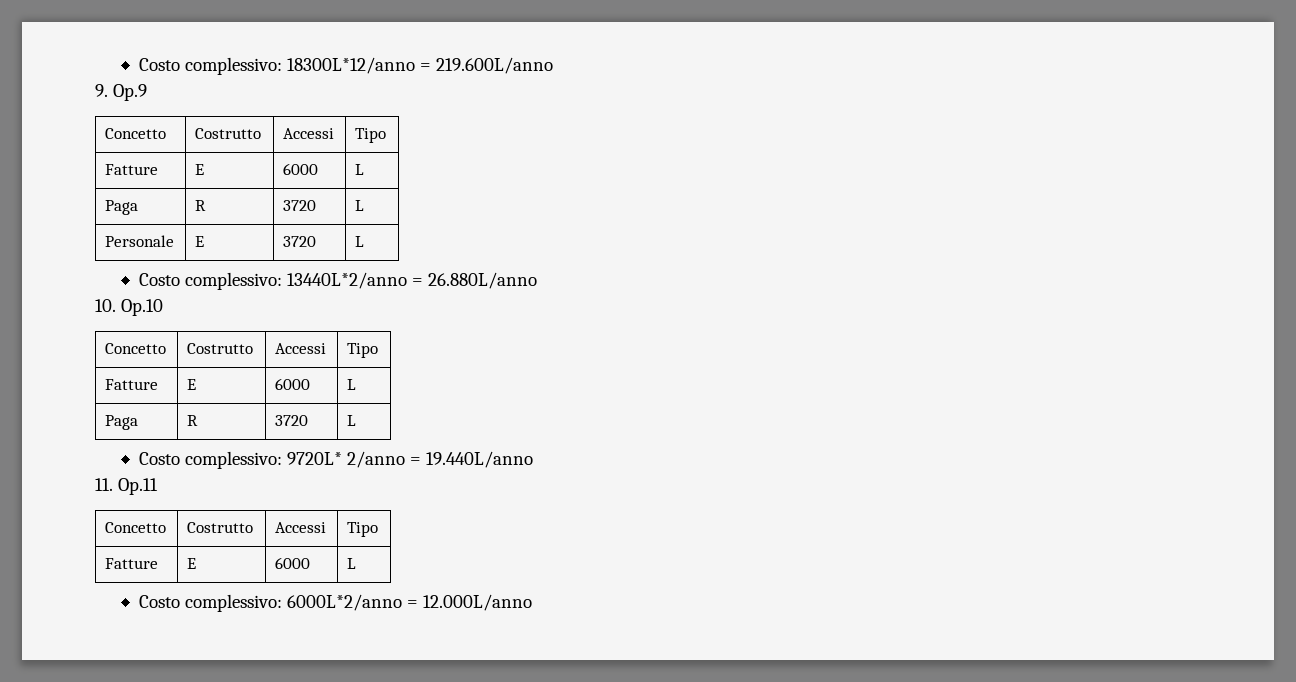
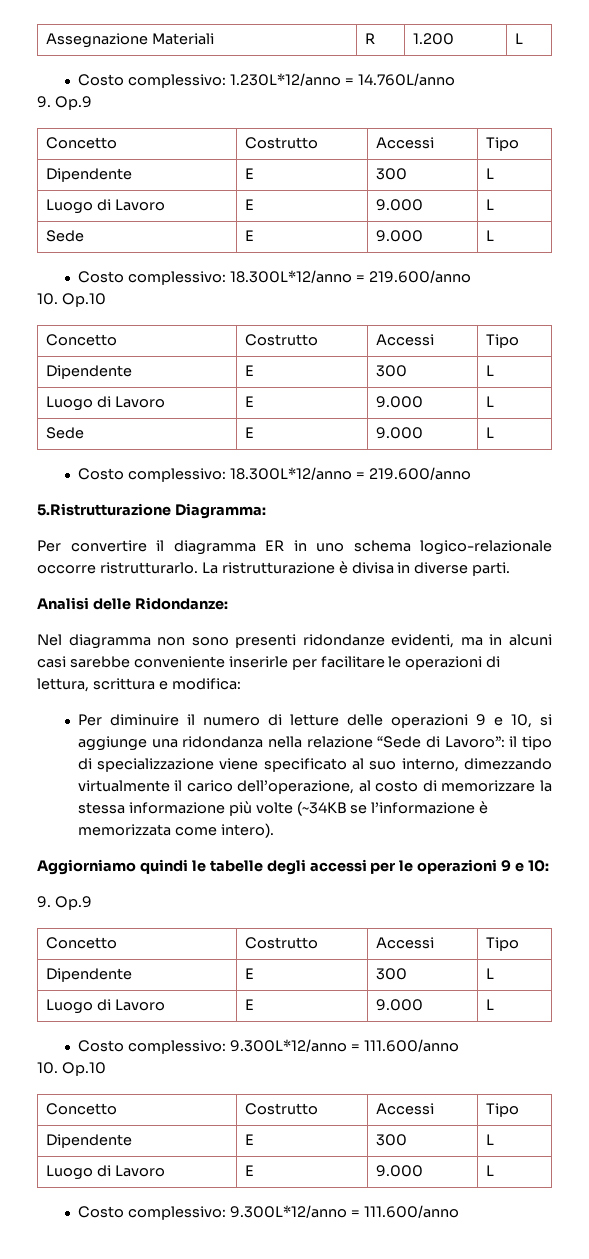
- Costo complessivo: 18300L*12/anno = 219.600L/anno
+ Assegnazione Materiali | R | 1.200 | L
+ Costo complessivo: 1.230L*12/anno = 14.760L/anno
  9. Op.9
  Concetto | Costrutto | Accessi | Tipo
- Fatture | E | 6000 | L
- Paga | R | 3720 | L
- Personale | E | 3720 | L
- Costo complessivo: 13440L*2/anno = 26.880L/anno
+ Dipendente | E | 300 | L
+ Luogo di Lavoro | E | 9.000 | L
+ Sede | E | 9.000 | L
+ Costo complessivo: 18.300L*12/anno = 219.600/anno
  10. Op.10
  Concetto | Costrutto | Accessi | Tipo
- Fatture | E | 6000 | L
- Paga | R | 3720 | L
- Costo complessivo: 9720L* 2/anno = 19.440L/anno
- 11. Op.11
+ Dipendente | E | 300 | L
+ Luogo di Lavoro | E | 9.000 | L
+ Sede | E | 9.000 | L
+ Costo complessivo: 18.300L*12/anno = 219.600/anno
+ 5.Ristrutturazione Diagramma:
+ Per convertire il diagramma ER in uno schema logico-relazionale occorre ristrutturarlo. La ristrutturazione è divisa in diverse parti.
+ Analisi delle Ridondanze:
+ Nel diagramma non sono presenti ridondanze evidenti, ma in alcuni casi sarebbe conveniente inserirle per facilitare le operazioni di lettura, scrittura e modifica:
+ Per diminuire il numero di letture delle operazioni 9 e 10, si aggiunge una ridondanza nella relazione “Sede di Lavoro”: il tipo di specializzazione viene specificato al suo interno, dimezzando virtualmente il carico dell’operazione, al costo di memorizzare la stessa informazione più volte (~34KB se l’informazione è memorizzata come intero).
+ Aggiorniamo quindi le tabelle degli accessi per le operazioni 9 e 10:
+ 9. Op.9
  Concetto | Costrutto | Accessi | Tipo
- Fatture | E | 6000 | L
- Costo complessivo: 6000L*2/anno = 12.000L/anno
+ Dipendente | E | 300 | L
+ Luogo di Lavoro | E | 9.000 | L
+ Costo complessivo: 9.300L*12/anno = 111.600/anno
+ 10. Op.10
+ Concetto | Costrutto | Accessi | Tipo
+ Dipendente | E | 300 | L
+ Luogo di Lavoro | E | 9.000 | L
+ Costo complessivo: 9.300L*12/anno = 111.600/anno

